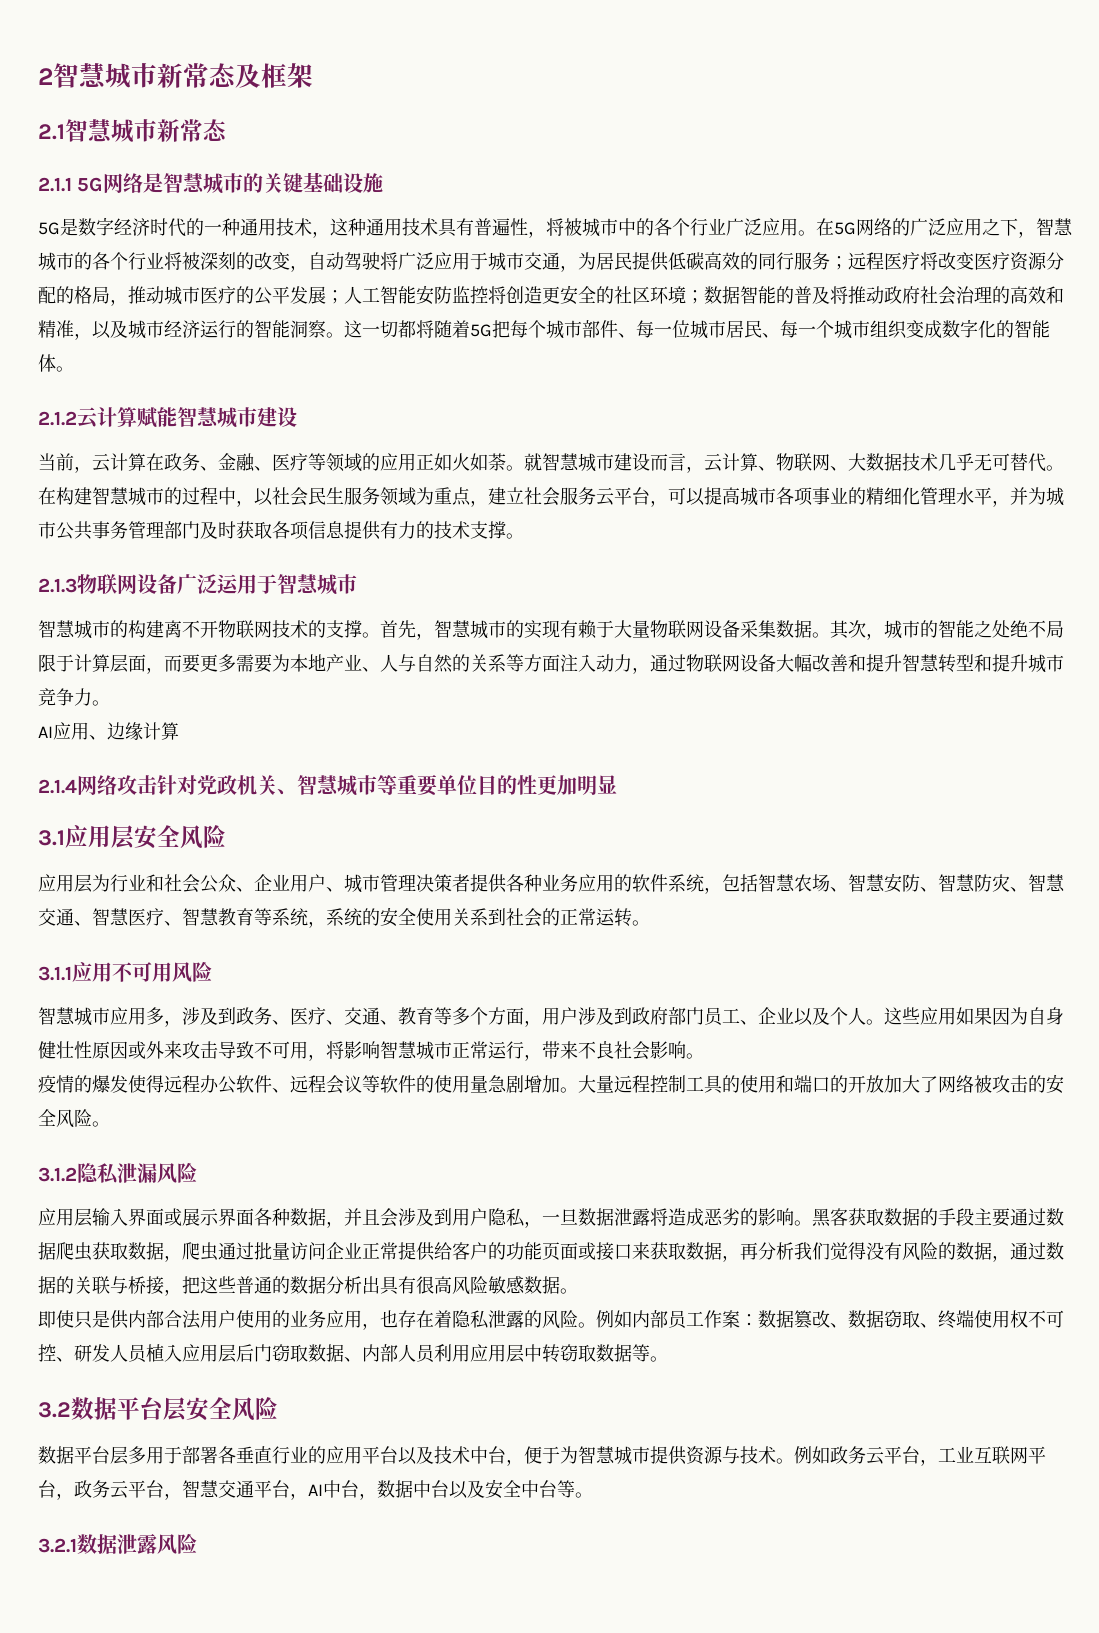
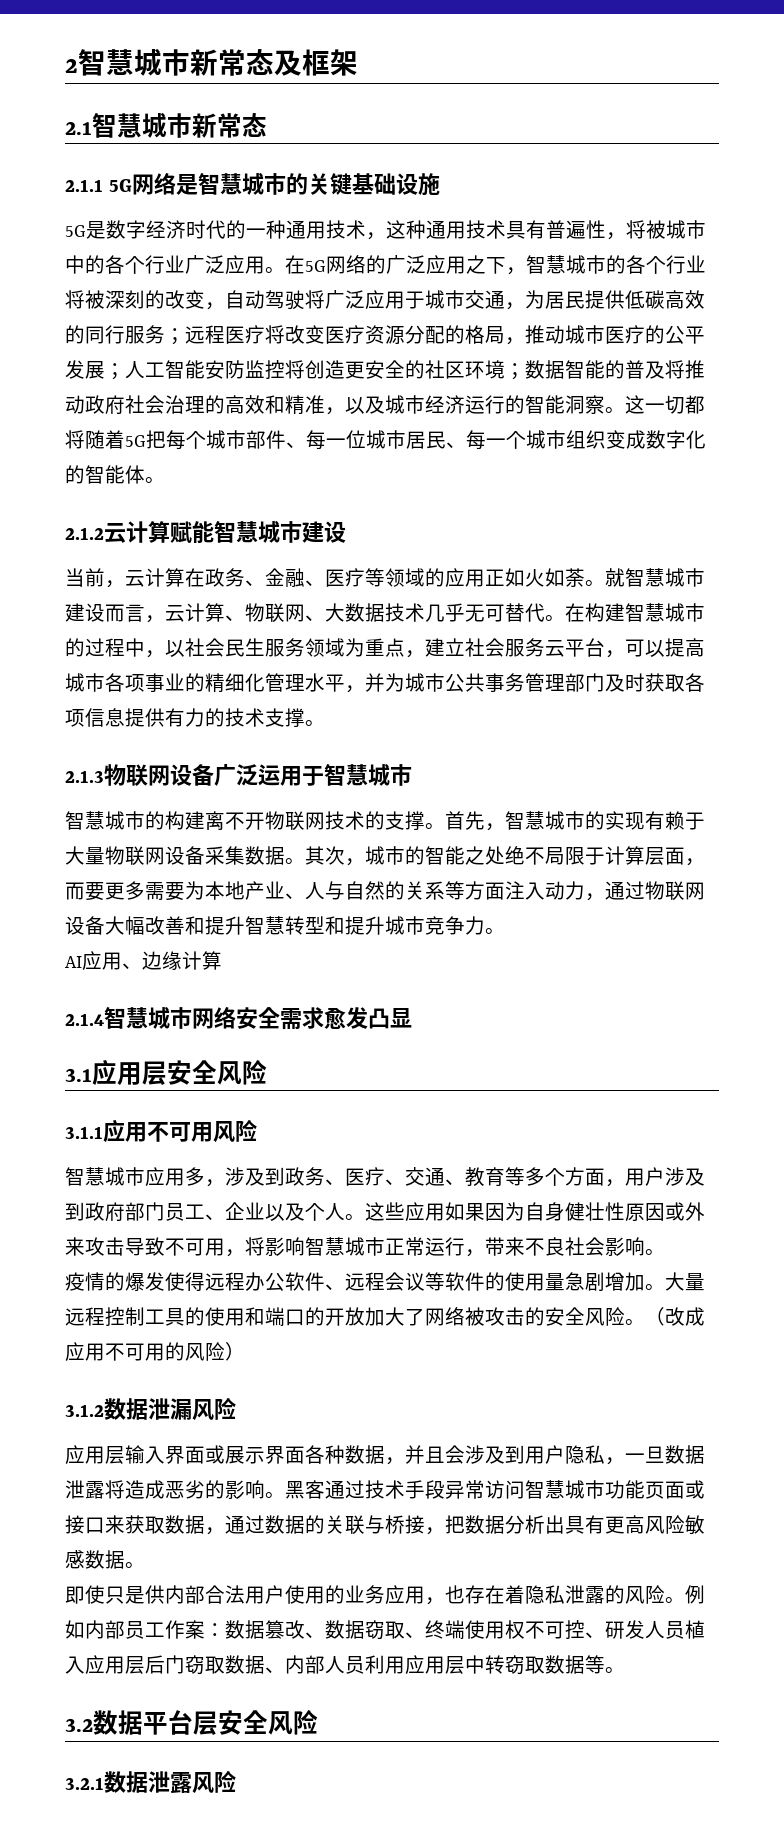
- 2.1.4网络攻击针对党政机关、智慧城市等重要单位目的性更加明显
+ 2.1.4智慧城市网络安全需求愈发凸显
- 应用层为行业和社会公众、企业用户、城市管理决策者提供各种业务应用的软件系统，包括智慧农场、智慧安防、智慧防灾、智慧交通、智慧医疗、智慧教育等系统，系统的安全使用关系到社会的正常运转。
+ （改成应用不可用的风险）
- 3.1.2隐私泄漏风险
+ 3.1.2数据泄漏风险
- 黑客获取数据的手段主要通过数据爬虫获取数据，爬虫通过批量访问企业正常提供给客户的功能页面或接口来获取数据，再分析我们觉得没有风险的数据，通过数据的关联与桥接，把这些普通的数据分析出具有很高风险敏感数据。
+ 黑客通过技术手段异常访问智慧城市功能页面或接口来获取数据，通过数据的关联与桥接，把数据分析出具有更高风险敏感数据。
- 数据平台层多用于部署各垂直行业的应用平台以及技术中台，便于为智慧城市提供资源与技术。例如政务云平台，工业互联网平台，政务云平台，智慧交通平台，AI中台，数据中台以及安全中台等。

